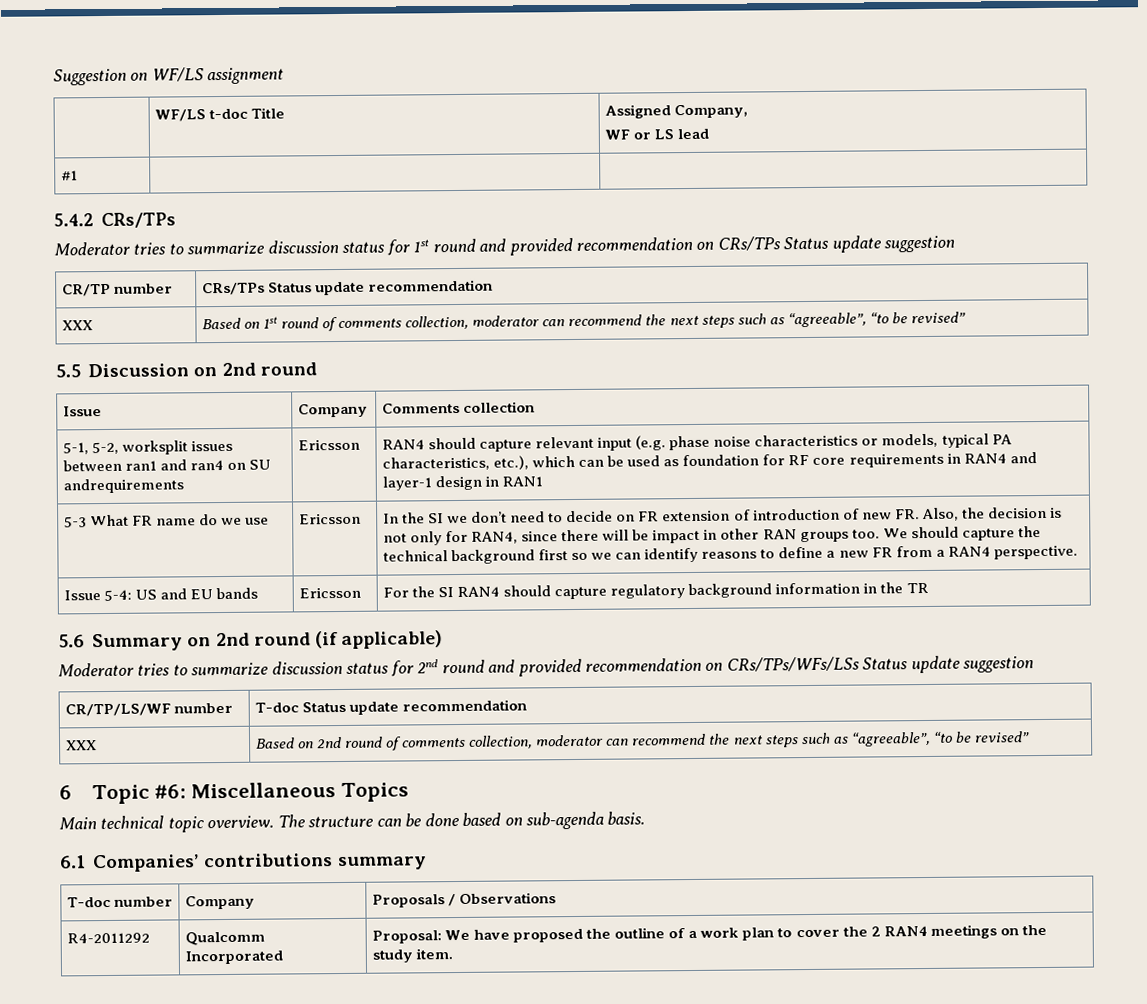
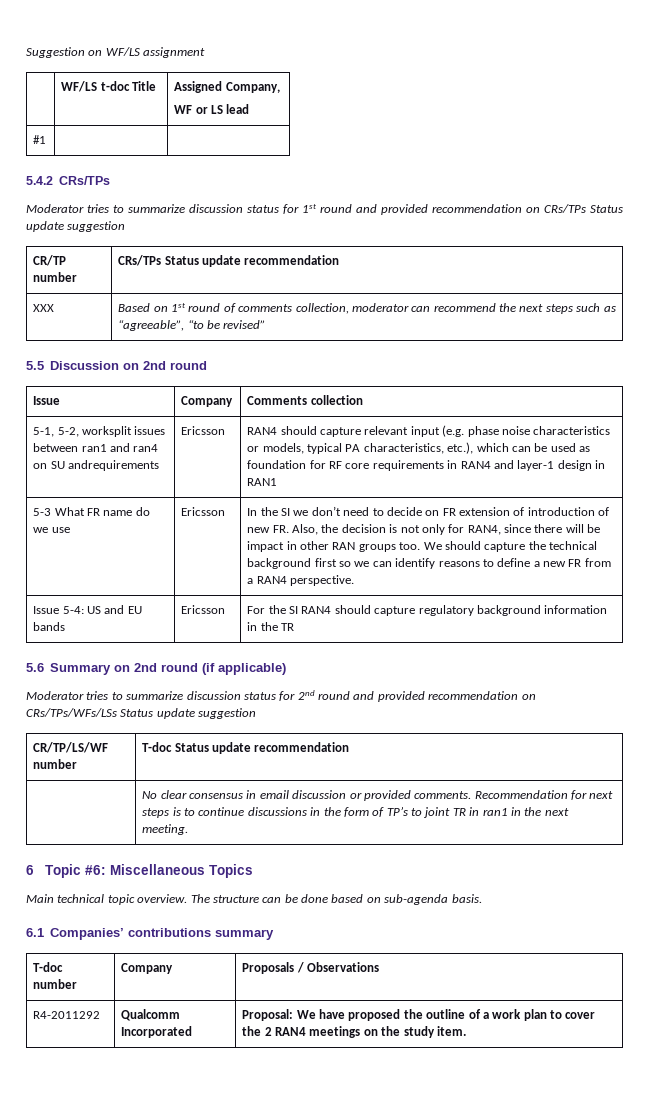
- XXX | Based on 2nd round of comments collection, moderator can recommend the next steps such as “agreeable”, “to be revised”
+ | No clear consensus in email discussion or provided comments. Recommendation for next steps is to continue discussions in the form of TP’s to joint TR in ran1 in the next meeting.

